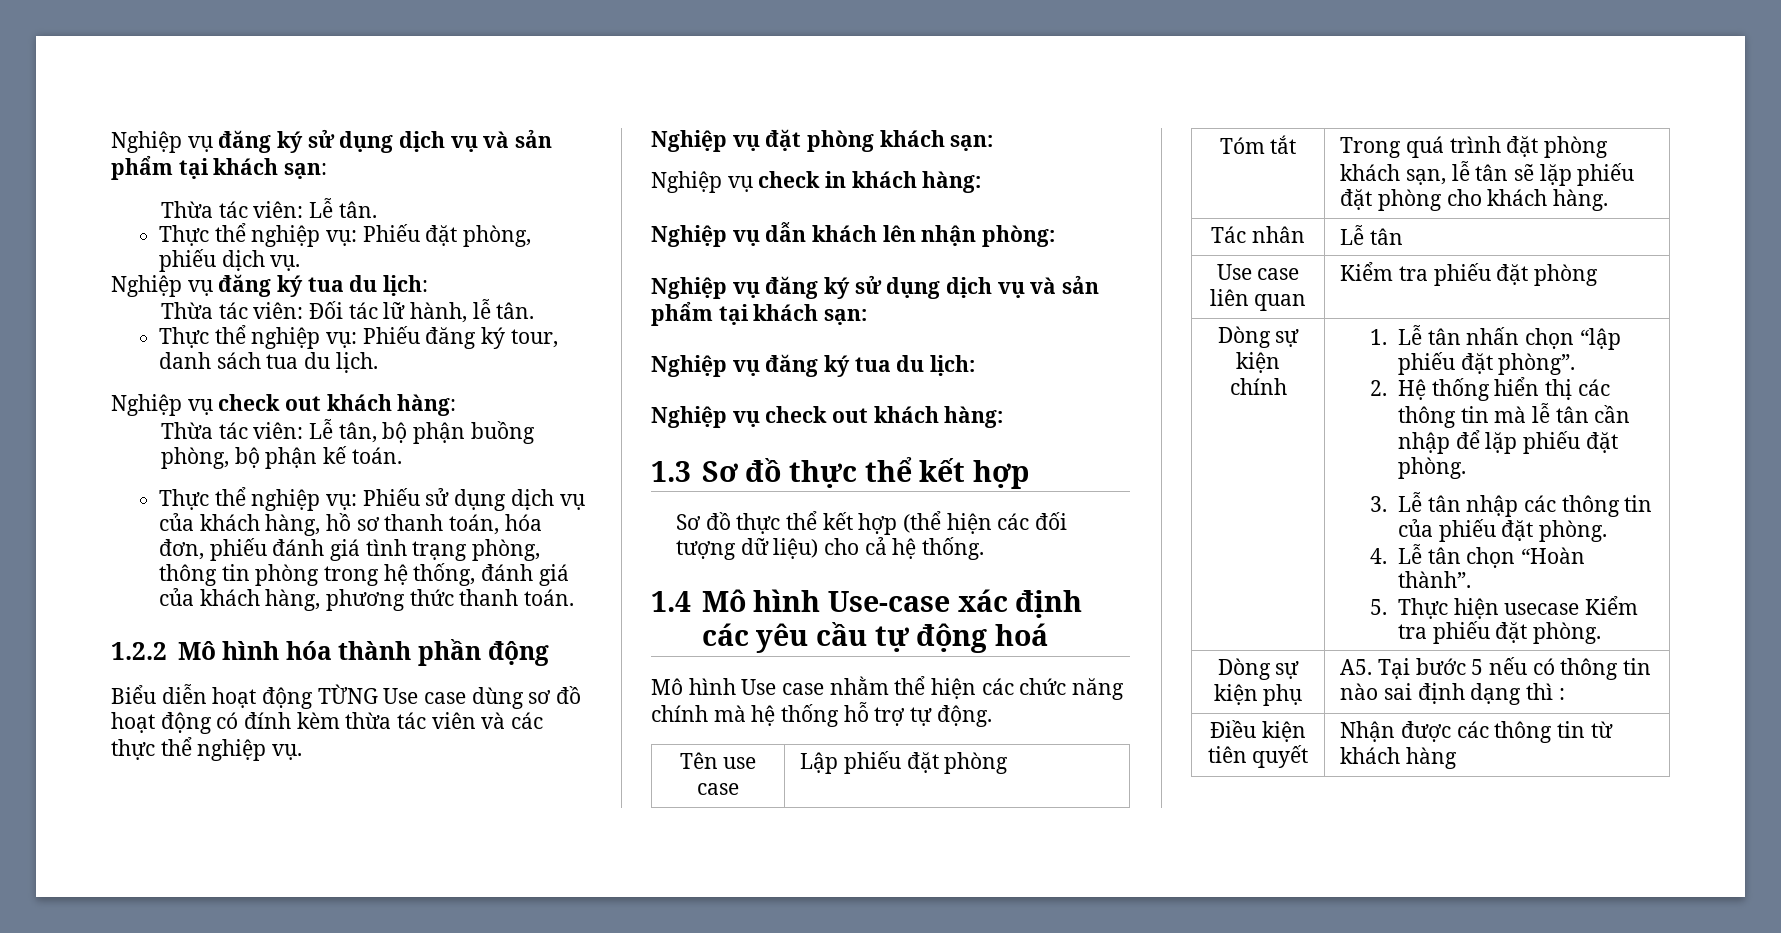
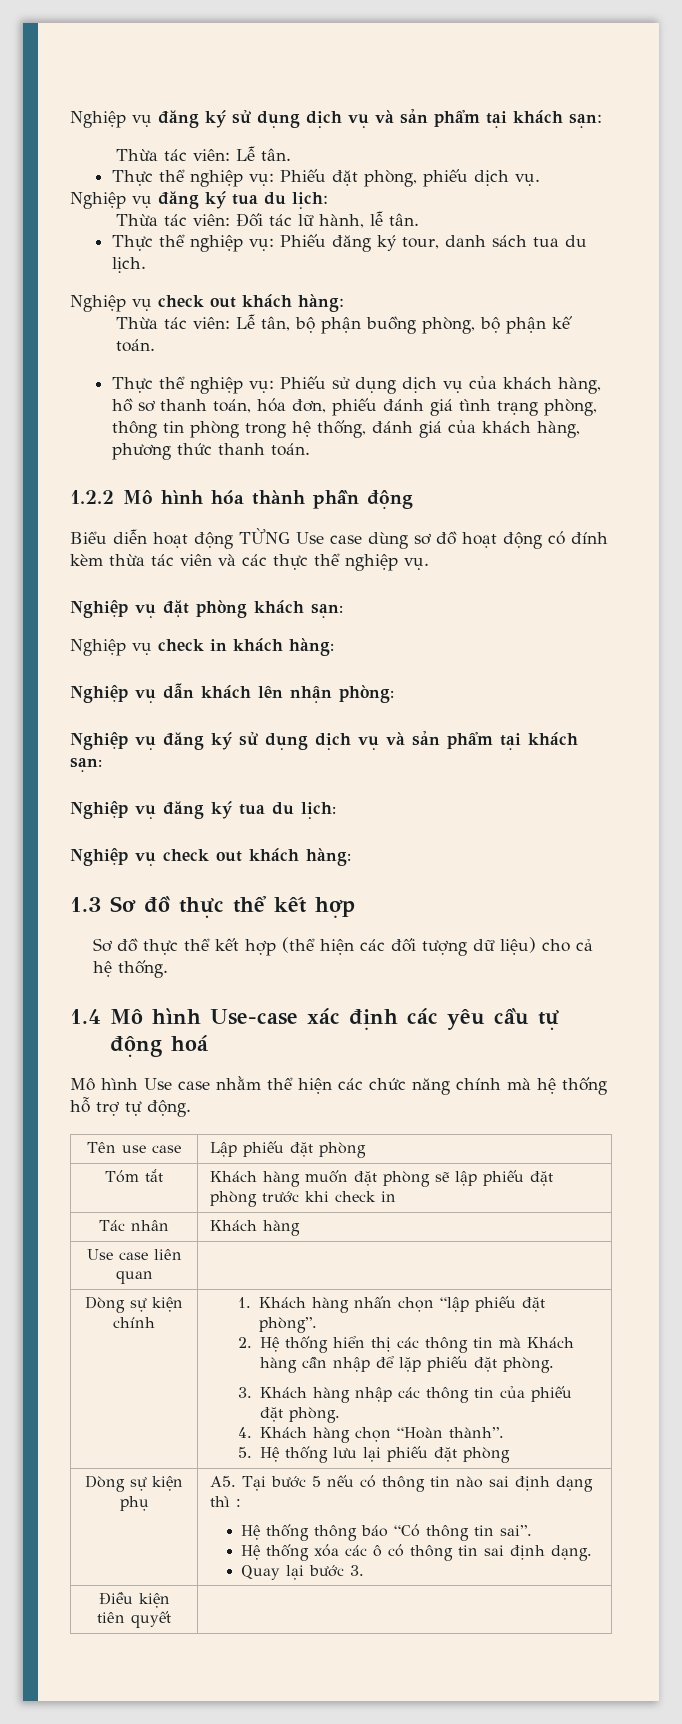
- Tóm tắt | Trong quá trình đặt phòng khách sạn, lễ tân sẽ lặp phiếu đặt phòng cho khách hàng.
+ Tóm tắt | Khách hàng muốn đặt phòng sẽ lập phiếu đặt phòng trước khi check in
- Tác nhân | Lễ tân
+ Tác nhân | Khách hàng
- Use case liên quan | Kiểm tra phiếu đặt phòng
+ Use case liên quan |
- 1. Lễ tân nhấn chọn “lập phiếu đặt phòng”.
+ 1. Khách hàng nhấn chọn “lập phiếu đặt phòng”.
- 2. Hệ thống hiển thị các thông tin mà lễ tân cần nhập để lặp phiếu đặt phòng.
+ 2. Hệ thống hiển thị các thông tin mà Khách hàng cần nhập để lặp phiếu đặt phòng.
- 3. Lễ tân nhập các thông tin của phiếu đặt phòng.
+ 3. Khách hàng nhập các thông tin của phiếu đặt phòng.
- 4. Lễ tân chọn “Hoàn thành”.
+ 4. Khách hàng chọn “Hoàn thành”.
- 5. Thực hiện usecase Kiểm tra phiếu đặt phòng.
+ 5. Hệ thống lưu lại phiếu đặt phòng
- Điều kiện tiên quyết | Nhận được các thông tin từ khách hàng
+ Hệ thống thông báo “Có thông tin sai”.
+ Hệ thống xóa các ô có thông tin sai định dạng.
+ Quay lại bước 3.
+ Điều kiện tiên quyết |

